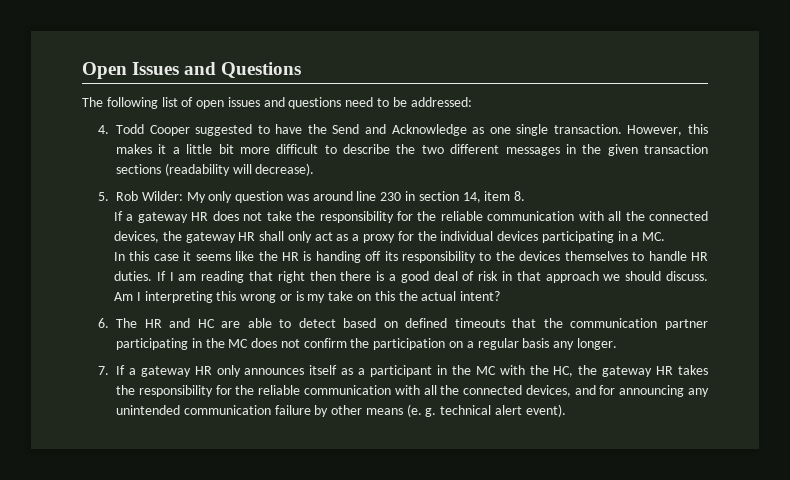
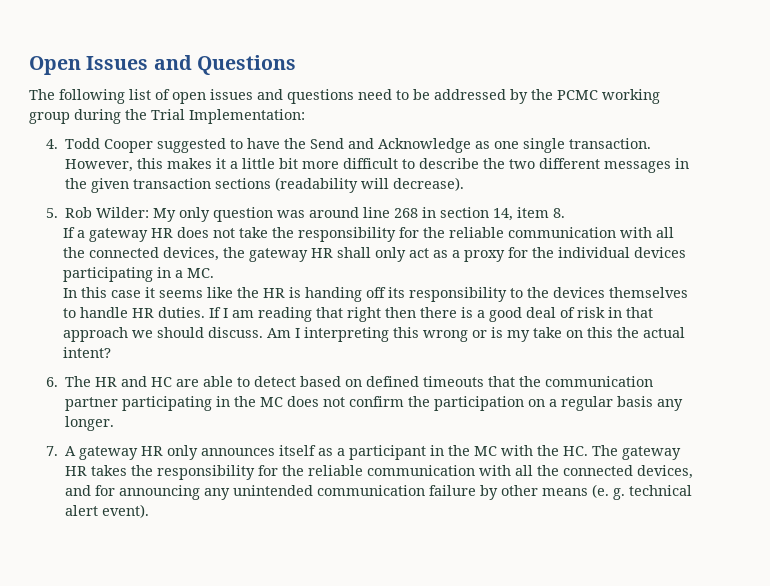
- The following list of open issues and questions need to be addressed:
+ The following list of open issues and questions need to be addressed by the PCMC working group during the Trial Implementation:
- 5. Rob Wilder: My only question was around line 230 in section 14, item 8.
+ 5. Rob Wilder: My only question was around line 268 in section 14, item 8.
- 7. If a gateway HR only announces itself as a participant in the MC with the HC, the gateway HR takes the responsibility for the reliable communication with all the connected devices, and for announcing any unintended communication failure by other means (e. g. technical alert event).
+ 7. A gateway HR only announces itself as a participant in the MC with the HC. The gateway HR takes the responsibility for the reliable communication with all the connected devices, and for announcing any unintended communication failure by other means (e. g. technical alert event).

